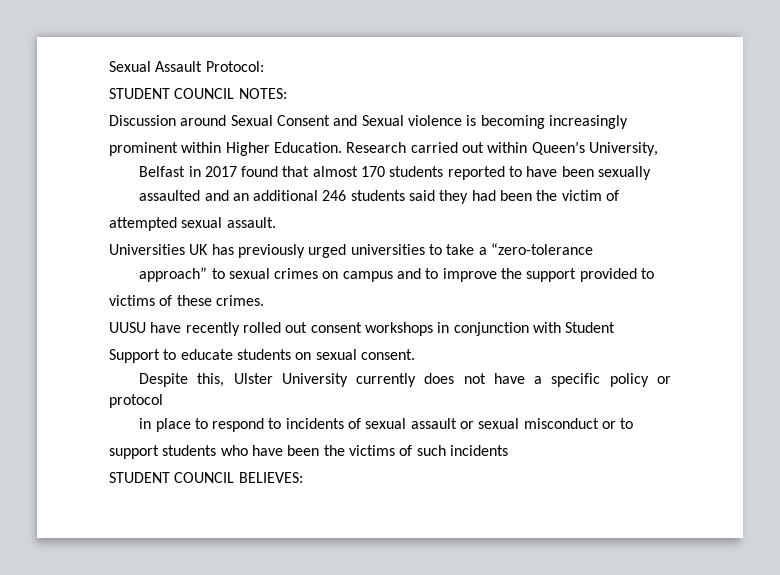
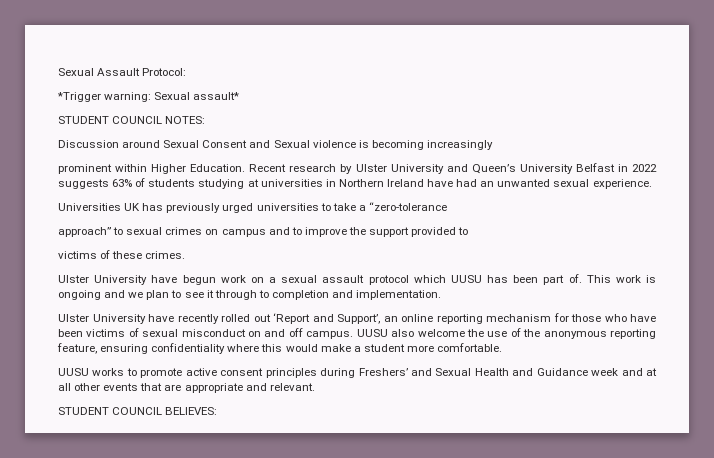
+ *Trigger warning: Sexual assault*
- Research carried out within Queen’s University,
- Belfast in 2017 found that almost 170 students reported to have been sexually
- assaulted and an additional 246 students said they had been the victim of
- attempted sexual assault.
+ Recent research by Ulster University and Queen’s University Belfast in 2022 suggests 63% of students studying at universities in Northern Ireland have had an unwanted sexual experience.
- UUSU have recently rolled out consent workshops in conjunction with Student
- Support to educate students on sexual consent.
- Despite this, Ulster University currently does not have a specific policy or protocol
- in place to respond to incidents of sexual assault or sexual misconduct or to
- support students who have been the victims of such incidents
+ Ulster University have begun work on a sexual assault protocol which UUSU has been part of. This work is ongoing and we plan to see it through to completion and implementation.
+ Ulster University have recently rolled out ‘Report and Support’, an online reporting mechanism for those who have been victims of sexual misconduct on and off campus. UUSU also welcome the use of the anonymous reporting feature, ensuring confidentiality where this would make a student more comfortable.
+ UUSU works to promote active consent principles during Freshers’ and Sexual Health and Guidance week and at all other events that are appropriate and relevant.

